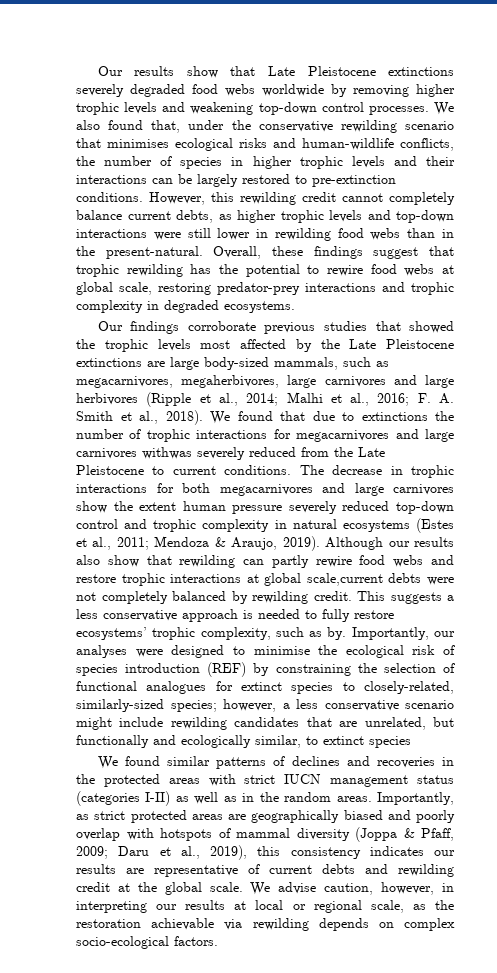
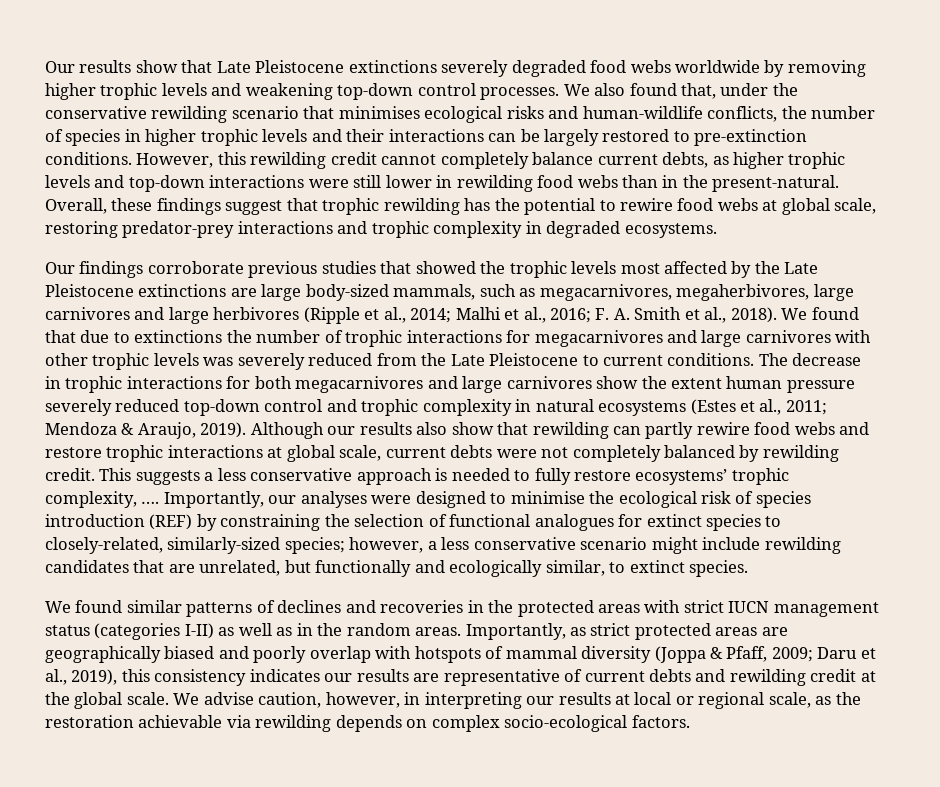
- We found that due to extinctions the number of trophic interactions for megacarnivores and large carnivores withwas severely reduced from the Late Pleistocene to current conditions.
+ We found that due to extinctions the number of trophic interactions for megacarnivores and large carnivores with other trophic levels was severely reduced from the Late Pleistocene to current conditions.
- Although our results also show that rewilding can partly rewire food webs and restore trophic interactions at global scale,current debts were not completely balanced by rewilding credit.
+ Although our results also show that rewilding can partly rewire food webs and restore trophic interactions at global scale, current debts were not completely balanced by rewilding credit.
- This suggests a less conservative approach is needed to fully restore ecosystems’ trophic complexity, such as by.
+ This suggests a less conservative approach is needed to fully restore ecosystems’ trophic complexity, ….
- Importantly, our analyses were designed to minimise the ecological risk of species introduction (REF) by constraining the selection of functional analogues for extinct species to closely-related, similarly-sized species; however, a less conservative scenario might include rewilding candidates that are unrelated, but functionally and ecologically similar, to extinct species
+ Importantly, our analyses were designed to minimise the ecological risk of species introduction (REF) by constraining the selection of functional analogues for extinct species to closely-related, similarly-sized species; however, a less conservative scenario might include rewilding candidates that are unrelated, but functionally and ecologically similar, to extinct species.

